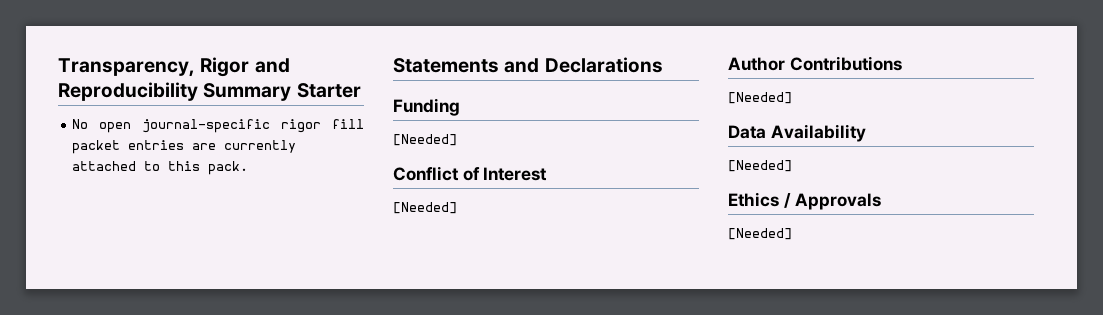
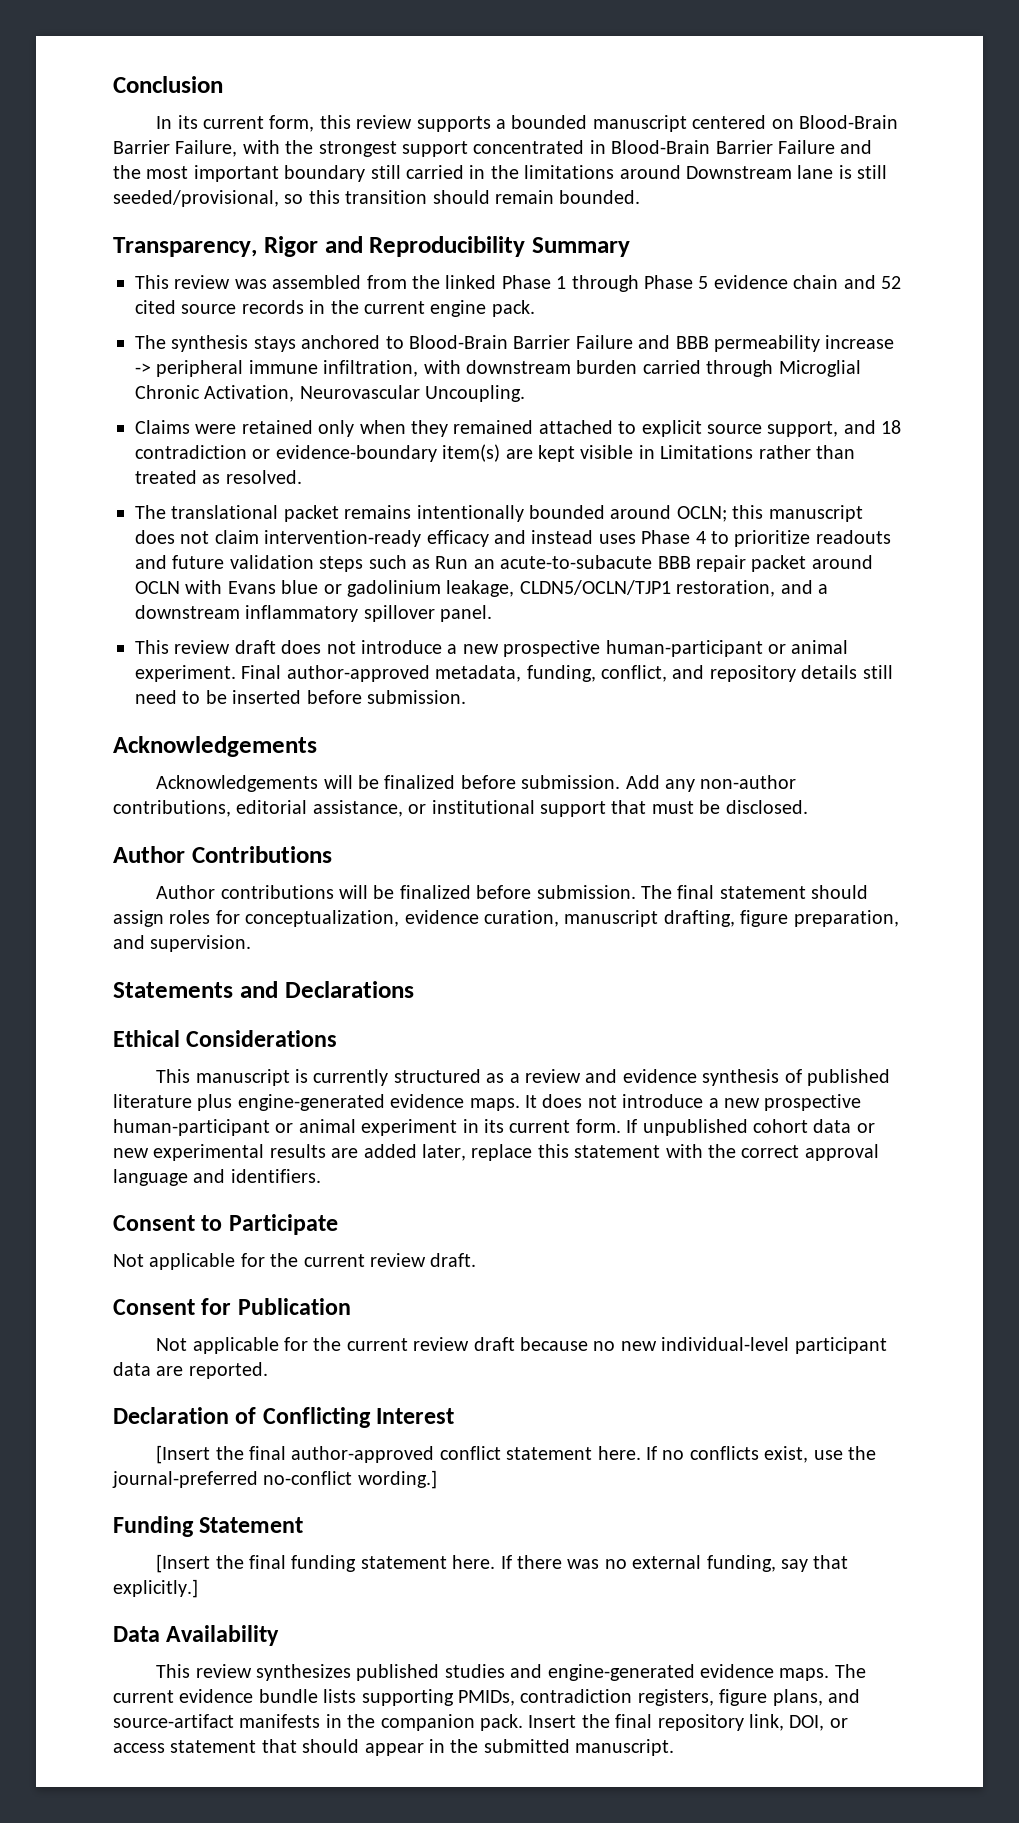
+ Conclusion
+ In its current form, this review supports a bounded manuscript centered on Blood-Brain Barrier Failure, with the strongest support concentrated in Blood-Brain Barrier Failure and the most important boundary still carried in the limitations around Downstream lane is still seeded/provisional, so this transition should remain bounded.
- Transparency, Rigor and Reproducibility Summary Starter
- No open journal-specific rigor fill packet entries are currently attached to this pack.
+ Transparency, Rigor and Reproducibility Summary
+ This review was assembled from the linked Phase 1 through Phase 5 evidence chain and 52 cited source records in the current engine pack.
+ The synthesis stays anchored to Blood-Brain Barrier Failure and BBB permeability increase -> peripheral immune infiltration, with downstream burden carried through Microglial Chronic Activation, Neurovascular Uncoupling.
+ Claims were retained only when they remained attached to explicit source support, and 18 contradiction or evidence-boundary item(s) are kept visible in Limitations rather than treated as resolved.
+ The translational packet remains intentionally bounded around OCLN; this manuscript does not claim intervention-ready efficacy and instead uses Phase 4 to prioritize readouts and future validation steps such as Run an acute-to-subacute BBB repair packet around OCLN with Evans blue or gadolinium leakage, CLDN5/OCLN/TJP1 restoration, and a downstream inflammatory spillover panel.
+ This review draft does not introduce a new prospective human-participant or animal experiment. Final author-approved metadata, funding, conflict, and repository details still need to be inserted before submission.
+ Acknowledgements
+ Acknowledgements will be finalized before submission. Add any non-author contributions, editorial assistance, or institutional support that must be disclosed.
+ Author Contributions
+ Author contributions will be finalized before submission. The final statement should assign roles for conceptualization, evidence curation, manuscript drafting, figure preparation, and supervision.
  Statements and Declarations
- Funding
- [Needed]
- Conflict of Interest
- [Needed]
- Author Contributions
- [Needed]
+ Ethical Considerations
+ This manuscript is currently structured as a review and evidence synthesis of published literature plus engine-generated evidence maps. It does not introduce a new prospective human-participant or animal experiment in its current form. If unpublished cohort data or new experimental results are added later, replace this statement with the correct approval language and identifiers.
+ Consent to Participate
+ Not applicable for the current review draft.
+ Consent for Publication
+ Not applicable for the current review draft because no new individual-level participant data are reported.
+ Declaration of Conflicting Interest
+ [Insert the final author-approved conflict statement here. If no conflicts exist, use the journal-preferred no-conflict wording.]
+ Funding Statement
+ [Insert the final funding statement here. If there was no external funding, say that explicitly.]
  Data Availability
- [Needed]
- Ethics / Approvals
- [Needed]
+ This review synthesizes published studies and engine-generated evidence maps. The current evidence bundle lists supporting PMIDs, contradiction registers, figure plans, and source-artifact manifests in the companion pack. Insert the final repository link, DOI, or access statement that should appear in the submitted manuscript.

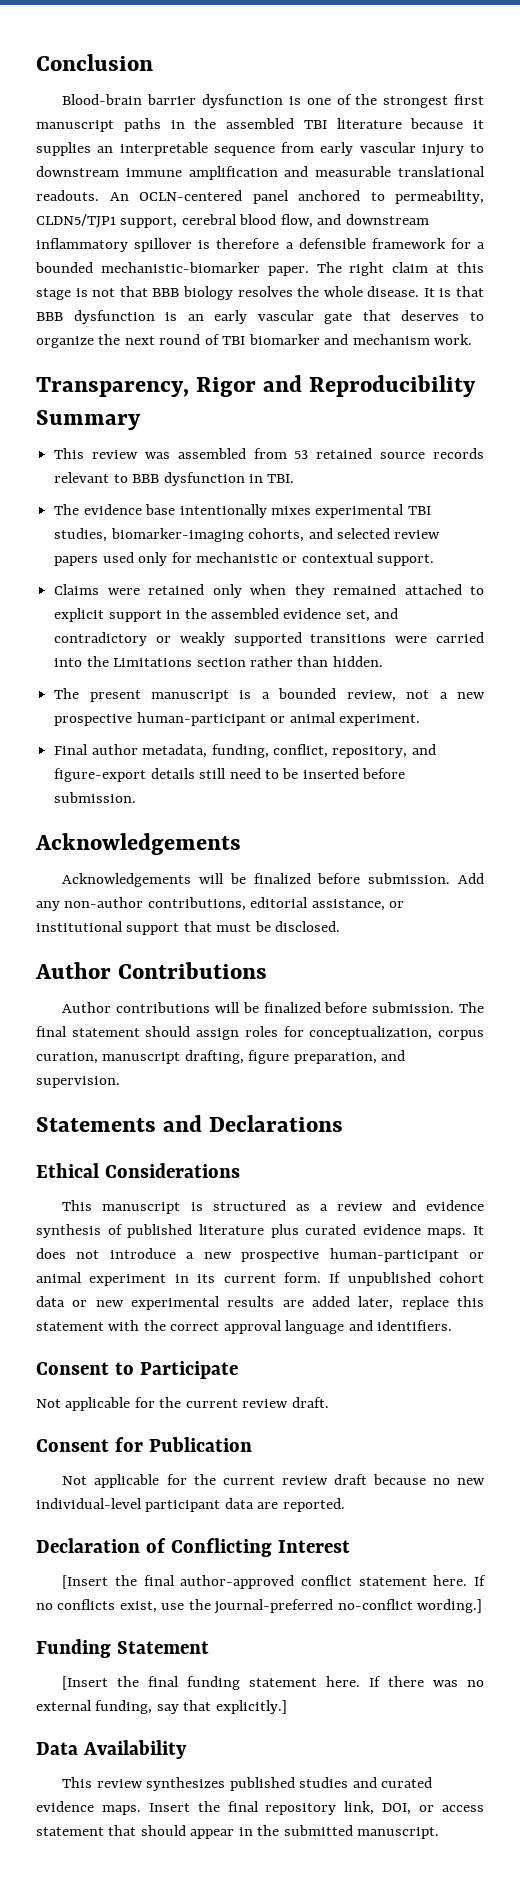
- In its current form, this review supports a bounded manuscript centered on Blood-Brain Barrier Failure, with the strongest support concentrated in Blood-Brain Barrier Failure and the most important boundary still carried in the limitations around Downstream lane is still seeded/provisional, so this transition should remain bounded.
+ Blood-brain barrier dysfunction is one of the strongest first manuscript paths in the assembled TBI literature because it supplies an interpretable sequence from early vascular injury to downstream immune amplification and measurable translational readouts. An OCLN-centered panel anchored to permeability, CLDN5/TJP1 support, cerebral blood flow, and downstream inflammatory spillover is therefore a defensible framework for a bounded mechanistic-biomarker paper. The right claim at this stage is not that BBB biology resolves the whole disease. It is that BBB dysfunction is an early vascular gate that deserves to organize the next round of TBI biomarker and mechanism work.
- This review was assembled from the linked Phase 1 through Phase 5 evidence chain and 52 cited source records in the current engine pack.
- The synthesis stays anchored to Blood-Brain Barrier Failure and BBB permeability increase -> peripheral immune infiltration, with downstream burden carried through Microglial Chronic Activation, Neurovascular Uncoupling.
+ This review was assembled from 53 retained source records relevant to BBB dysfunction in TBI.
+ The evidence base intentionally mixes experimental TBI studies, biomarker-imaging cohorts, and selected review papers used only for mechanistic or contextual support.
- Claims were retained only when they remained attached to explicit source support, and 18 contradiction or evidence-boundary item(s) are kept visible in Limitations rather than treated as resolved.
- The translational packet remains intentionally bounded around OCLN; this manuscript does not claim intervention-ready efficacy and instead uses Phase 4 to prioritize readouts and future validation steps such as Run an acute-to-subacute BBB repair packet around OCLN with Evans blue or gadolinium leakage, CLDN5/OCLN/TJP1 restoration, and a downstream inflammatory spillover panel.
- This review draft does not introduce a new prospective human-participant or animal experiment. Final author-approved metadata, funding, conflict, and repository details still need to be inserted before submission.
+ Claims were retained only when they remained attached to explicit support in the assembled evidence set, and contradictory or weakly supported transitions were carried into the Limitations section rather than hidden.
+ The present manuscript is a bounded review, not a new prospective human-participant or animal experiment.
+ Final author metadata, funding, conflict, repository, and figure-export details still need to be inserted before submission.
- The final statement should assign roles for conceptualization, evidence curation, manuscript drafting, figure preparation, and supervision.
+ The final statement should assign roles for conceptualization, corpus curation, manuscript drafting, figure preparation, and supervision.
- This manuscript is currently structured as a review and evidence synthesis of published literature plus engine-generated evidence maps.
+ This manuscript is structured as a review and evidence synthesis of published literature plus curated evidence maps.
- This review synthesizes published studies and engine-generated evidence maps. The current evidence bundle lists supporting PMIDs, contradiction registers, figure plans, and source-artifact manifests in the companion pack.
+ This review synthesizes published studies and curated evidence maps.

